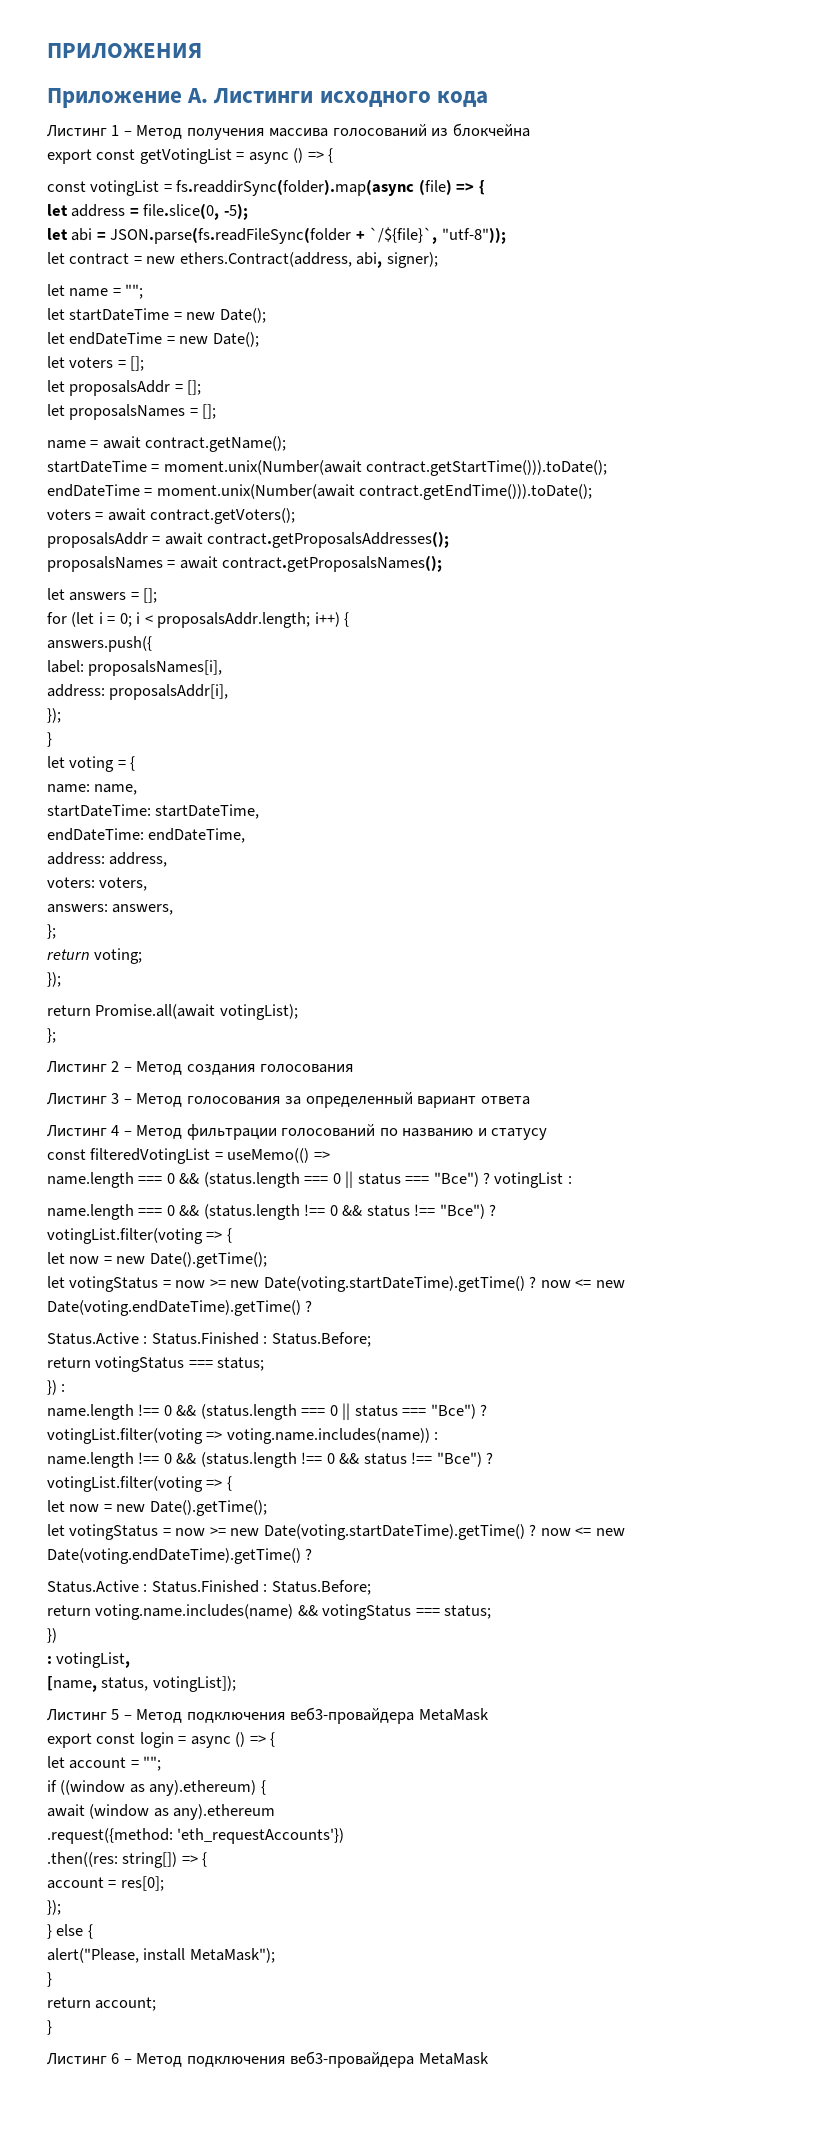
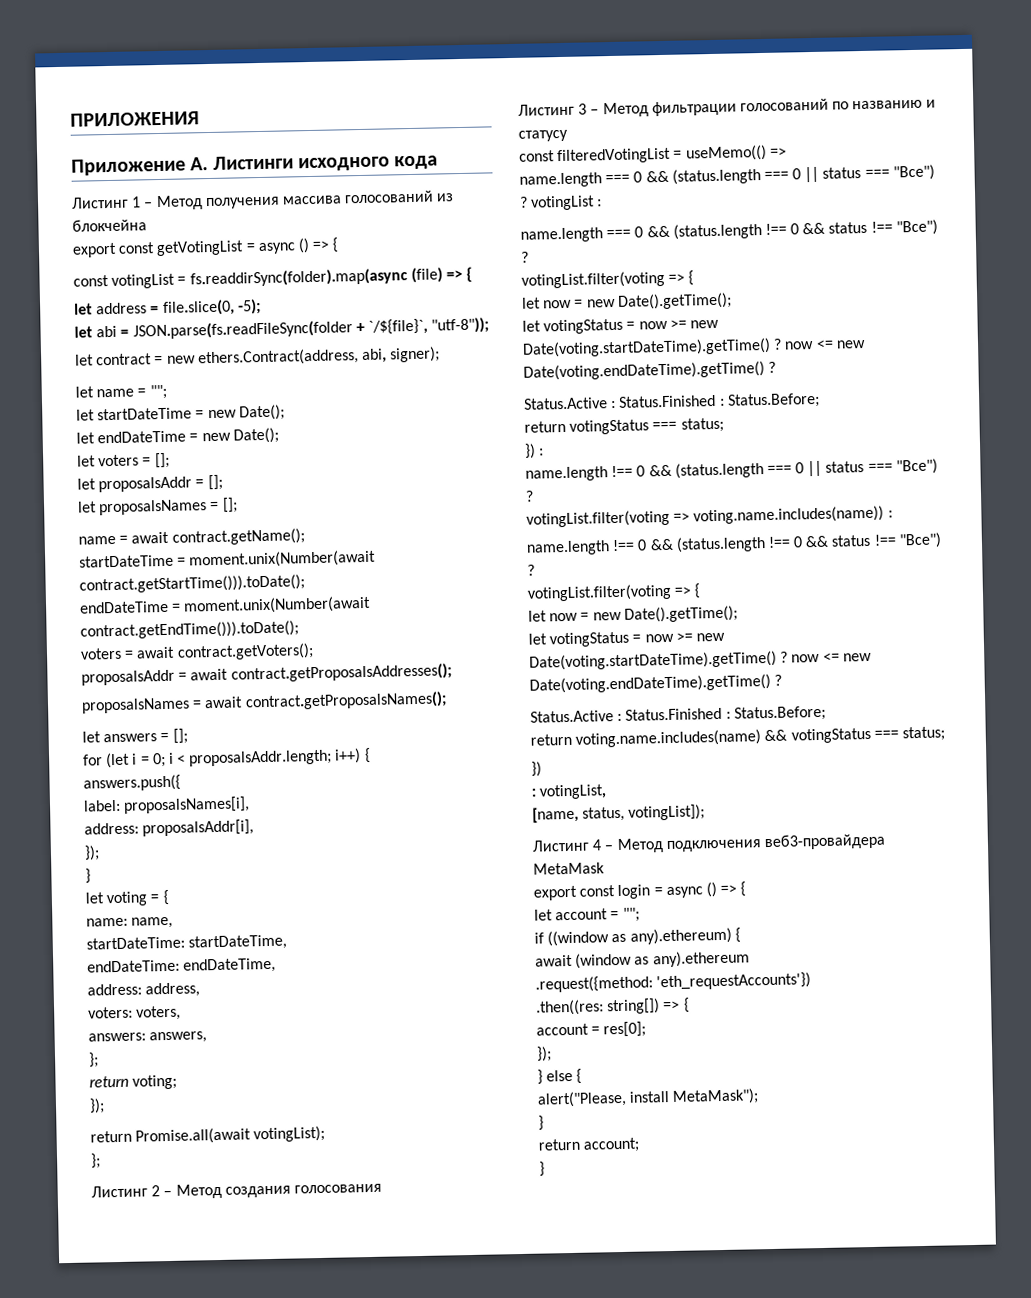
- Листинг 3 – Метод голосования за определенный вариант ответа
- Листинг 4 – Метод фильтрации голосований по названию и статусу
+ Листинг 3 – Метод фильтрации голосований по названию и статусу
- Листинг 5 – Метод подключения веб3-провайдера MetaMask
+ Листинг 4 – Метод подключения веб3-провайдера MetaMask
- Листинг 6 – Метод подключения веб3-провайдера MetaMask

